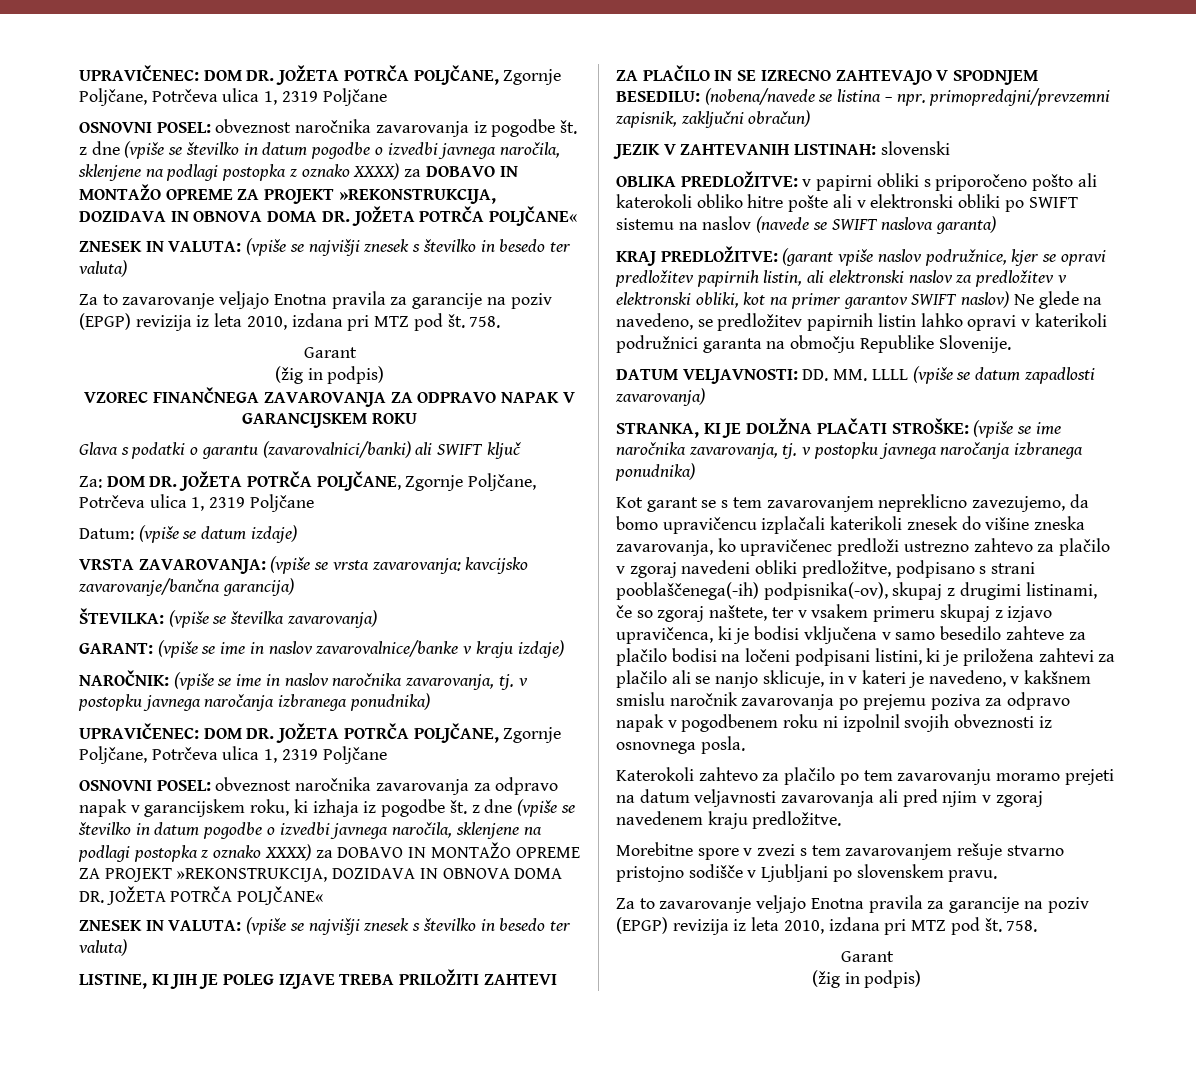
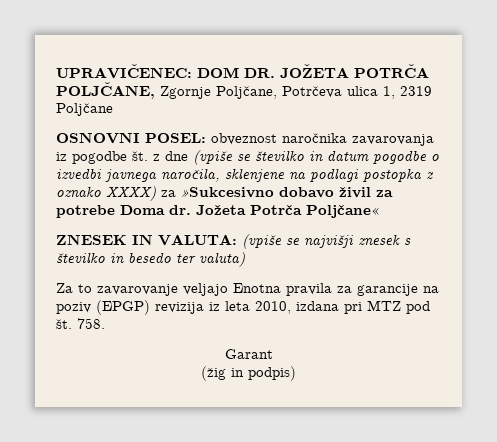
- OSNOVNI POSEL: obveznost naročnika zavarovanja iz pogodbe št. z dne (vpiše se številko in datum pogodbe o izvedbi javnega naročila, sklenjene na podlagi postopka z oznako XXXX) za DOBAVO IN MONTAŽO OPREME ZA PROJEKT »REKONSTRUKCIJA, DOZIDAVA IN OBNOVA DOMA DR. JOŽETA POTRČA POLJČANE«
+ OSNOVNI POSEL: obveznost naročnika zavarovanja iz pogodbe št. z dne (vpiše se številko in datum pogodbe o izvedbi javnega naročila, sklenjene na podlagi postopka z oznako XXXX) za »Sukcesivno dobavo živil za potrebe Doma dr. Jožeta Potrča Poljčane«
- VZOREC FINANČNEGA ZAVAROVANJA ZA ODPRAVO NAPAK V GARANCIJSKEM ROKU
- Glava s podatki o garantu (zavarovalnici/banki) ali SWIFT ključ
- Za: DOM DR. JOŽETA POTRČA POLJČANE, Zgornje Poljčane, Potrčeva ulica 1, 2319 Poljčane
- Datum: (vpiše se datum izdaje)
- VRSTA ZAVAROVANJA: (vpiše se vrsta zavarovanja: kavcijsko zavarovanje/bančna garancija)
- ŠTEVILKA: (vpiše se številka zavarovanja)
- GARANT: (vpiše se ime in naslov zavarovalnice/banke v kraju izdaje)
- NAROČNIK: (vpiše se ime in naslov naročnika zavarovanja, tj. v postopku javnega naročanja izbranega ponudnika)
- UPRAVIČENEC: DOM DR. JOŽETA POTRČA POLJČANE, Zgornje Poljčane, Potrčeva ulica 1, 2319 Poljčane
- OSNOVNI POSEL: obveznost naročnika zavarovanja za odpravo napak v garancijskem roku, ki izhaja iz pogodbe št. z dne (vpiše se številko in datum pogodbe o izvedbi javnega naročila, sklenjene na podlagi postopka z oznako XXXX) za DOBAVO IN MONTAŽO OPREME ZA PROJEKT »REKONSTRUKCIJA, DOZIDAVA IN OBNOVA DOMA DR. JOŽETA POTRČA POLJČANE«
- ZNESEK IN VALUTA: (vpiše se najvišji znesek s številko in besedo ter valuta)
- LISTINE, KI JIH JE POLEG IZJAVE TREBA PRILOŽITI ZAHTEVI ZA PLAČILO IN SE IZRECNO ZAHTEVAJO V SPODNJEM BESEDILU: (nobena/navede se listina – npr. primopredajni/prevzemni zapisnik, zaključni obračun)
- JEZIK V ZAHTEVANIH LISTINAH: slovenski
- OBLIKA PREDLOŽITVE: v papirni obliki s priporočeno pošto ali katerokoli obliko hitre pošte ali v elektronski obliki po SWIFT sistemu na naslov (navede se SWIFT naslova garanta)
- KRAJ PREDLOŽITVE: (garant vpiše naslov podružnice, kjer se opravi predložitev papirnih listin, ali elektronski naslov za predložitev v elektronski obliki, kot na primer garantov SWIFT naslov) Ne glede na navedeno, se predložitev papirnih listin lahko opravi v katerikoli podružnici garanta na območju Republike Slovenije.
- DATUM VELJAVNOSTI: DD. MM. LLLL (vpiše se datum zapadlosti zavarovanja)
- STRANKA, KI JE DOLŽNA PLAČATI STROŠKE: (vpiše se ime naročnika zavarovanja, tj. v postopku javnega naročanja izbranega ponudnika)
- Kot garant se s tem zavarovanjem nepreklicno zavezujemo, da bomo upravičencu izplačali katerikoli znesek do višine zneska zavarovanja, ko upravičenec predloži ustrezno zahtevo za plačilo v zgoraj navedeni obliki predložitve, podpisano s strani pooblaščenega(-ih) podpisnika(-ov), skupaj z drugimi listinami, če so zgoraj naštete, ter v vsakem primeru skupaj z izjavo upravičenca, ki je bodisi vključena v samo besedilo zahteve za plačilo bodisi na ločeni podpisani listini, ki je priložena zahtevi za plačilo ali se nanjo sklicuje, in v kateri je navedeno, v kakšnem smislu naročnik zavarovanja po prejemu poziva za odpravo napak v pogodbenem roku ni izpolnil svojih obveznosti iz osnovnega posla.
- Katerokoli zahtevo za plačilo po tem zavarovanju moramo prejeti na datum veljavnosti zavarovanja ali pred njim v zgoraj navedenem kraju predložitve.
- Morebitne spore v zvezi s tem zavarovanjem rešuje stvarno pristojno sodišče v Ljubljani po slovenskem pravu.
- Za to zavarovanje veljajo Enotna pravila za garancije na poziv (EPGP) revizija iz leta 2010, izdana pri MTZ pod št. 758.
- Garant
- (žig in podpis)

